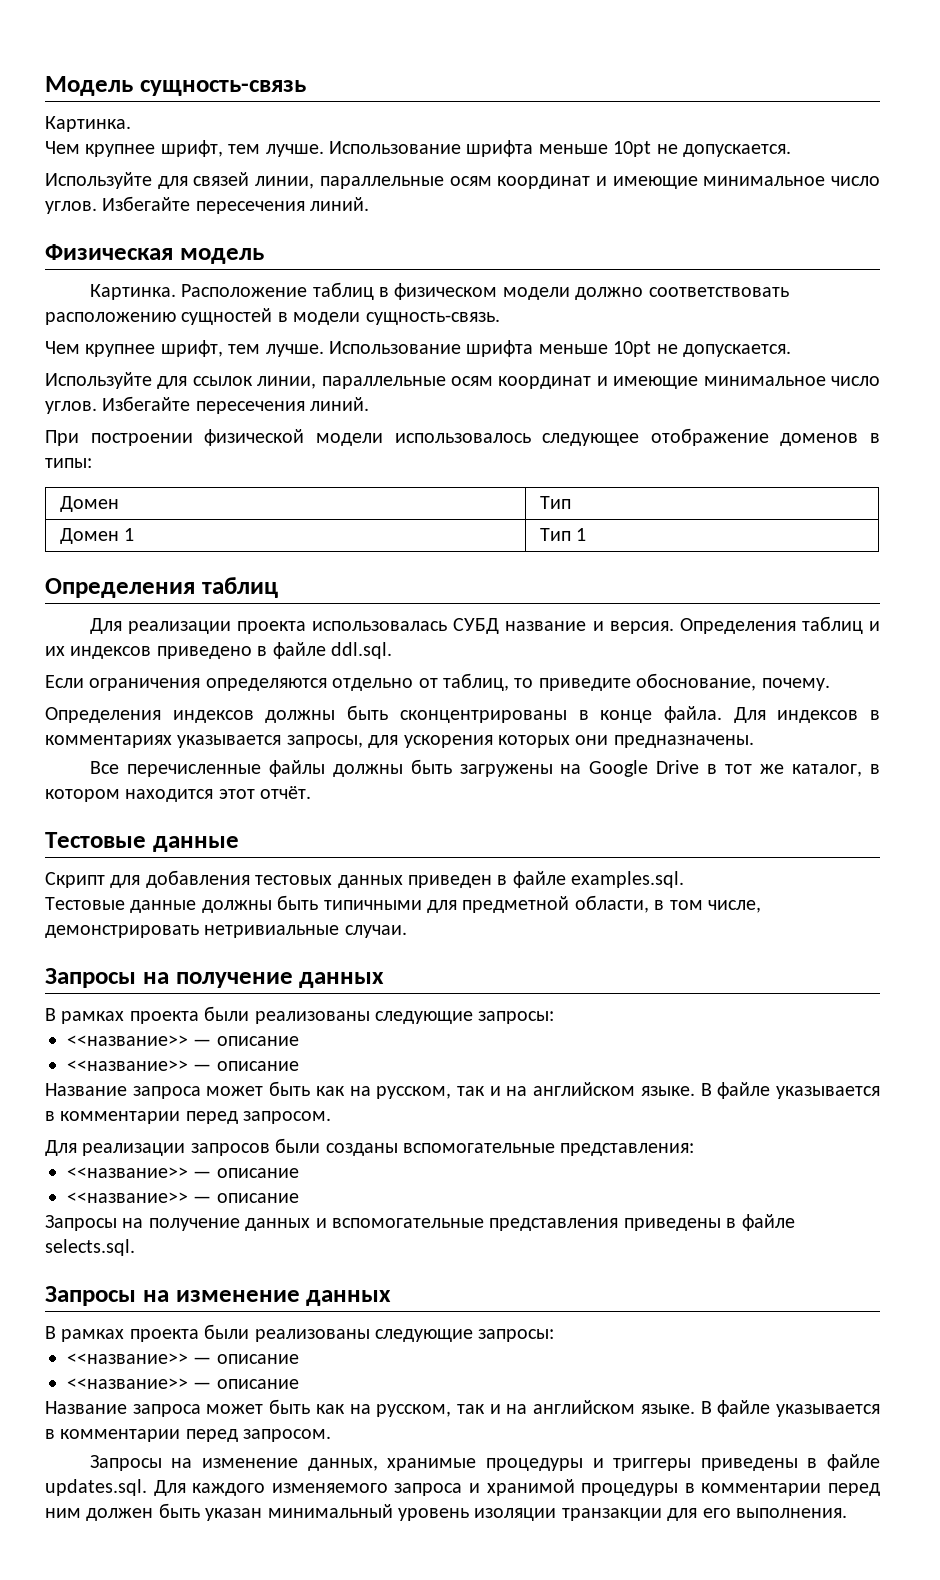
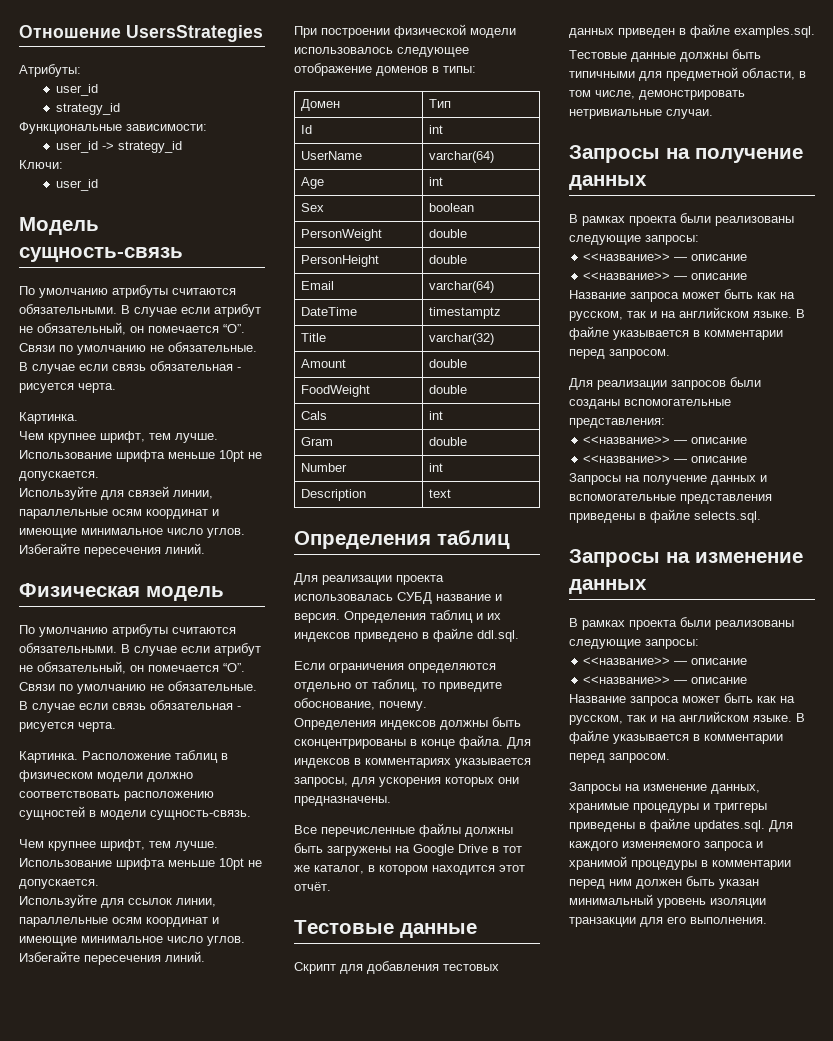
+ Отношение UsersStrategies
+ Атрибуты:
+ user_id
+ strategy_id
+ Функциональные зависимости:
+ user_id -> strategy_id
+ Ключи:
+ user_id
  Модель сущность-связь
+ По умолчанию атрибуты считаются обязательными. В случае если атрибут не обязательный, он помечается “O”. Связи по умолчанию не обязательные. В случае если связь обязательная - рисуется черта.
  Физическая модель
+ По умолчанию атрибуты считаются обязательными. В случае если атрибут не обязательный, он помечается “O”. Связи по умолчанию не обязательные. В случае если связь обязательная - рисуется черта.
- Домен 1 | Тип 1
+ Id | int
+ UserName | varchar(64)
+ Age | int
+ Sex | boolean
+ PersonWeight | double
+ PersonHeight | double
+ Email | varchar(64)
+ DateTime | timestamptz
+ Title | varchar(32)
+ Amount | double
+ FoodWeight | double
+ Cals | int
+ Gram | double
+ Number | int
+ Description | text

